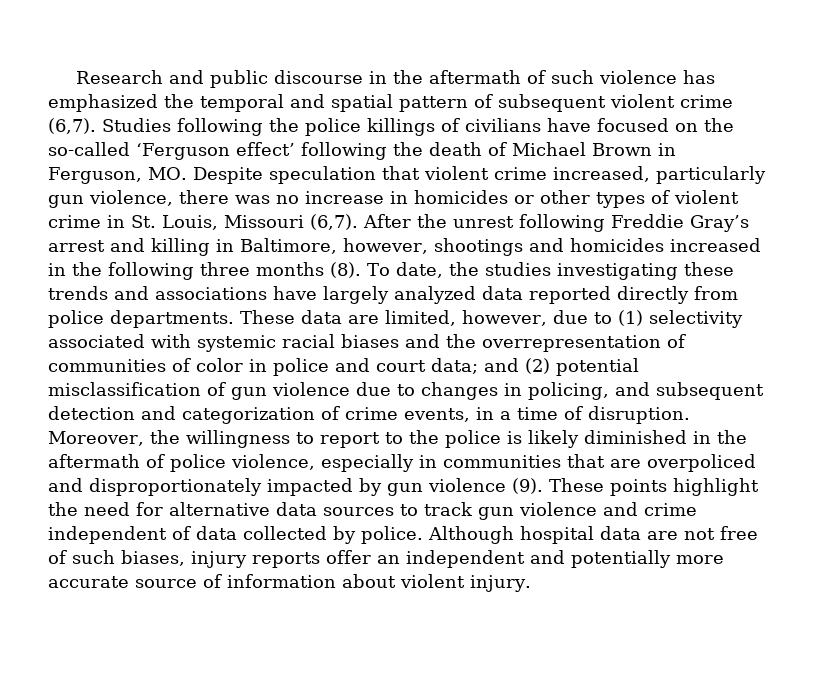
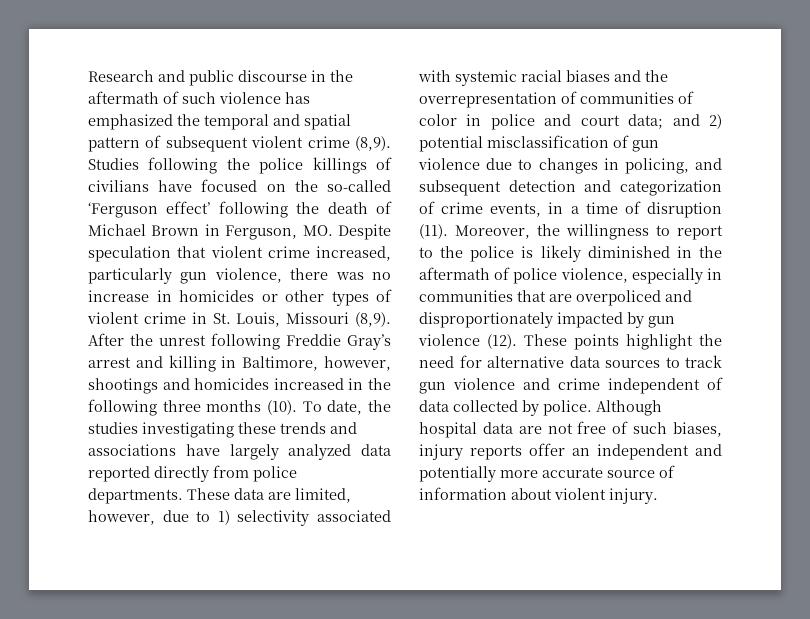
- Research and public discourse in the aftermath of such violence has emphasized the temporal and spatial pattern of subsequent violent crime (6,7).
+ Research and public discourse in the aftermath of such violence has emphasized the temporal and spatial pattern of subsequent violent crime (8,9).
- Studies following the police killings of civilians have focused on the so-called ‘Ferguson effect’ following the death of Michael Brown in Ferguson, MO. Despite speculation that violent crime increased, particularly gun violence, there was no increase in homicides or other types of violent crime in St. Louis, Missouri (6,7).
+ Studies following the police killings of civilians have focused on the so-called ‘Ferguson effect’ following the death of Michael Brown in Ferguson, MO. Despite speculation that violent crime increased, particularly gun violence, there was no increase in homicides or other types of violent crime in St. Louis, Missouri (8,9).
- After the unrest following Freddie Gray’s arrest and killing in Baltimore, however, shootings and homicides increased in the following three months (8).
+ After the unrest following Freddie Gray’s arrest and killing in Baltimore, however, shootings and homicides increased in the following three months (10).
- These data are limited, however, due to (1) selectivity associated with systemic racial biases and the overrepresentation of communities of color in police and court data; and (2) potential misclassification of gun violence due to changes in policing, and subsequent detection and categorization of crime events, in a time of disruption.
+ These data are limited, however, due to 1) selectivity associated with systemic racial biases and the overrepresentation of communities of color in police and court data; and 2) potential misclassification of gun violence due to changes in policing, and subsequent detection and categorization of crime events, in a time of disruption (11).
- Moreover, the willingness to report to the police is likely diminished in the aftermath of police violence, especially in communities that are overpoliced and disproportionately impacted by gun violence (9).
+ Moreover, the willingness to report to the police is likely diminished in the aftermath of police violence, especially in communities that are overpoliced and disproportionately impacted by gun violence (12).

